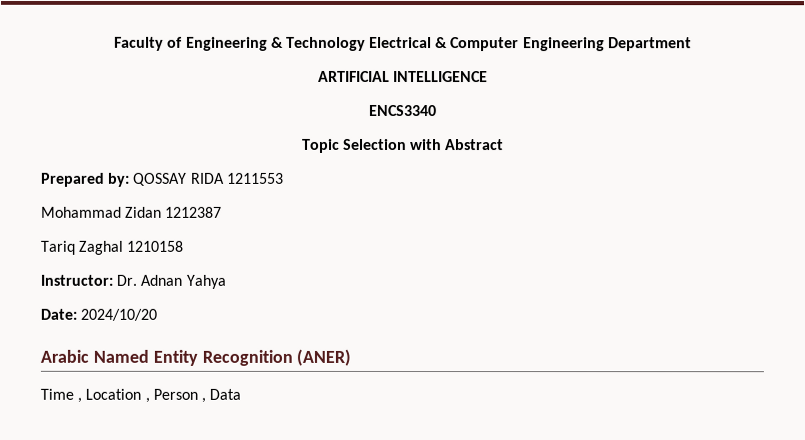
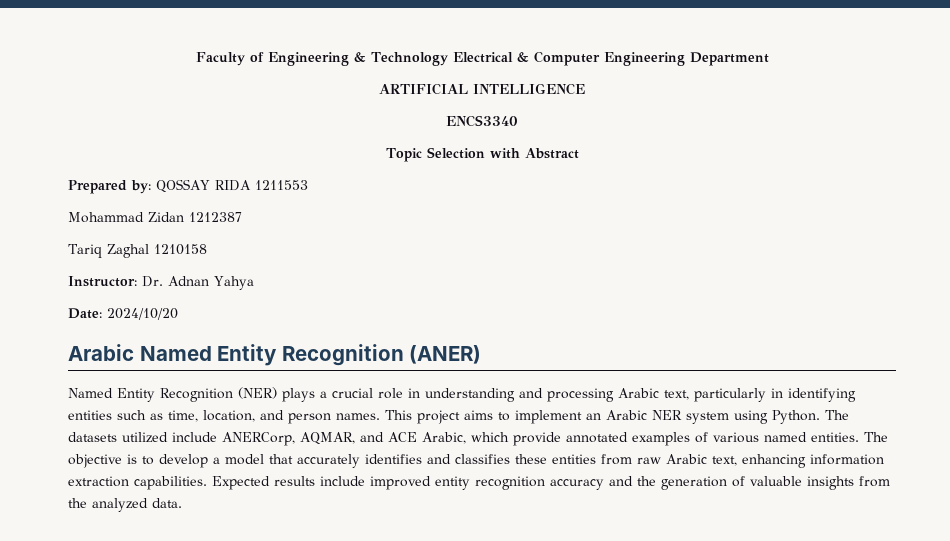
- Time , Location , Person , Data
+ Named Entity Recognition (NER) plays a crucial role in understanding and processing Arabic text, particularly in identifying entities such as time, location, and person names. This project aims to implement an Arabic NER system using Python. The datasets utilized include ANERCorp, AQMAR, and ACE Arabic, which provide annotated examples of various named entities. The objective is to develop a model that accurately identifies and classifies these entities from raw Arabic text, enhancing information extraction capabilities. Expected results include improved entity recognition accuracy and the generation of valuable insights from the analyzed data.

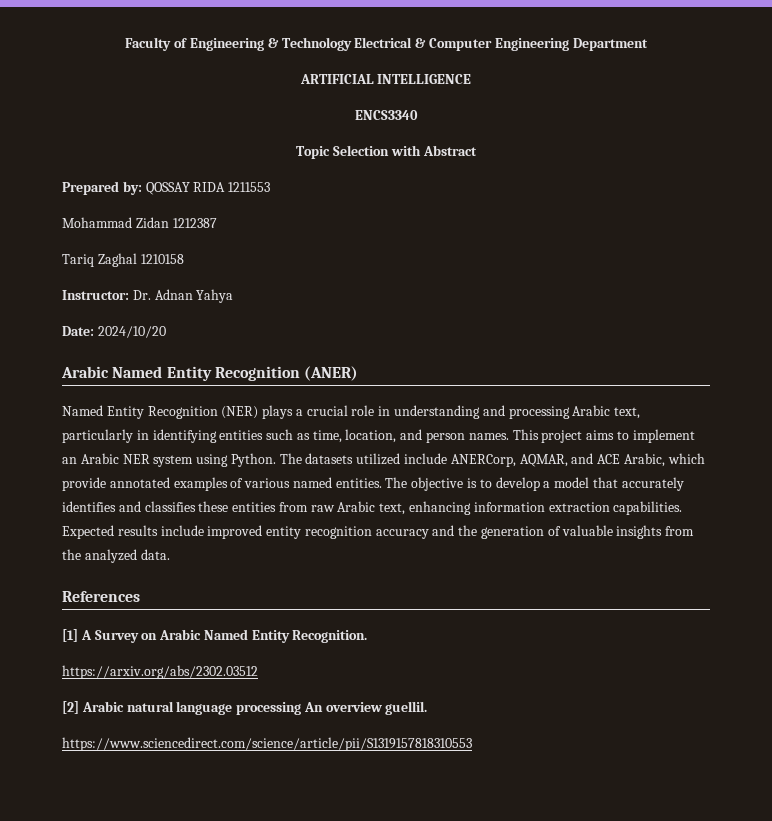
+ References
+ [1] A Survey on Arabic Named Entity Recognition.
+ https://arxiv.org/abs/2302.03512
+ [2] Arabic natural language processing An overview guellil.
+ https://www.sciencedirect.com/science/article/pii/S1319157818310553

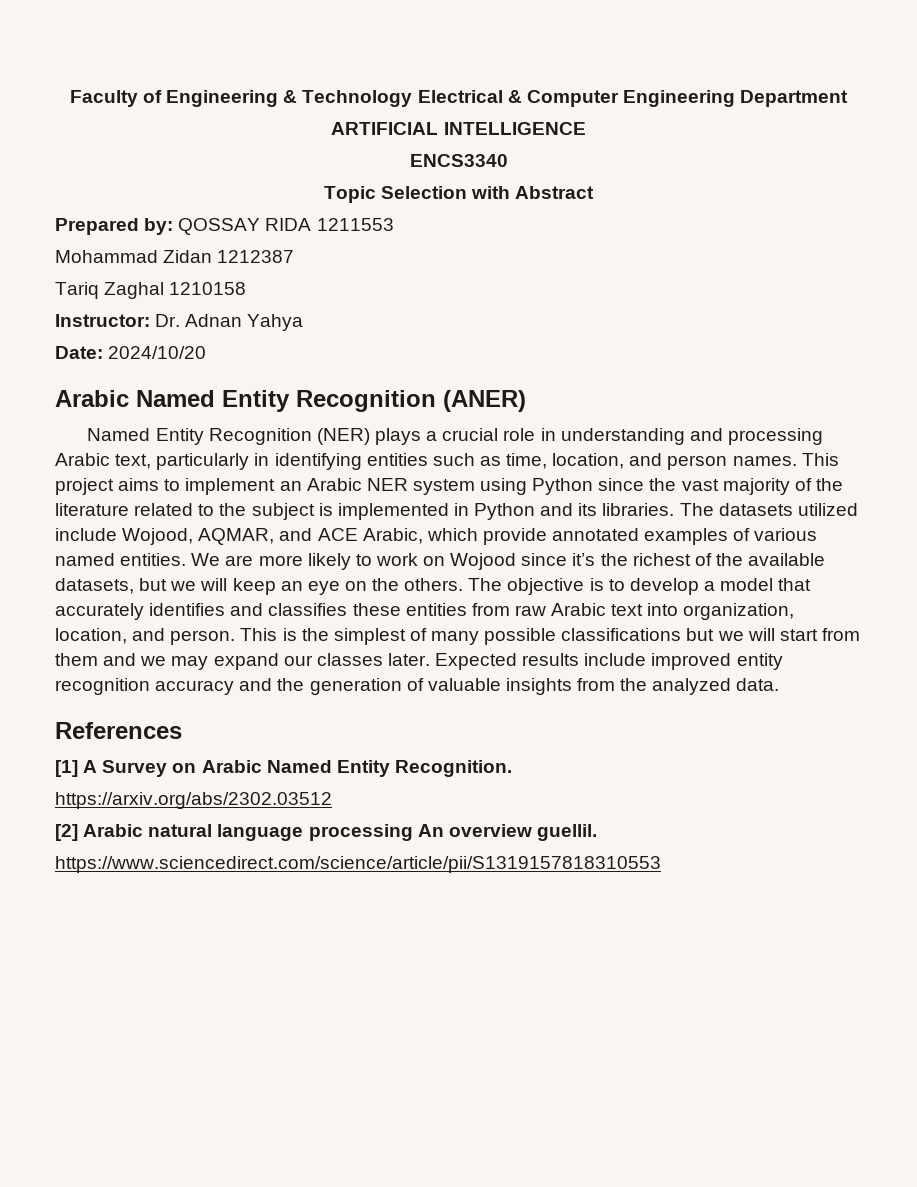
- This project aims to implement an Arabic NER system using Python.
+ This project aims to implement an Arabic NER system using Python since the vast majority of the literature related to the subject is implemented in Python and its libraries.
- The datasets utilized include ANERCorp, AQMAR, and ACE Arabic, which provide annotated examples of various named entities.
+ The datasets utilized include Wojood, AQMAR, and ACE Arabic, which provide annotated examples of various named entities.
+ We are more likely to work on Wojood since it’s the richest of the available datasets, but we will keep an eye on the others.
- The objective is to develop a model that accurately identifies and classifies these entities from raw Arabic text, enhancing information extraction capabilities.
+ The objective is to develop a model that accurately identifies and classifies these entities from raw Arabic text into organization, location, and person. This is the simplest of many possible classifications but we will start from them and we may expand our classes later.

